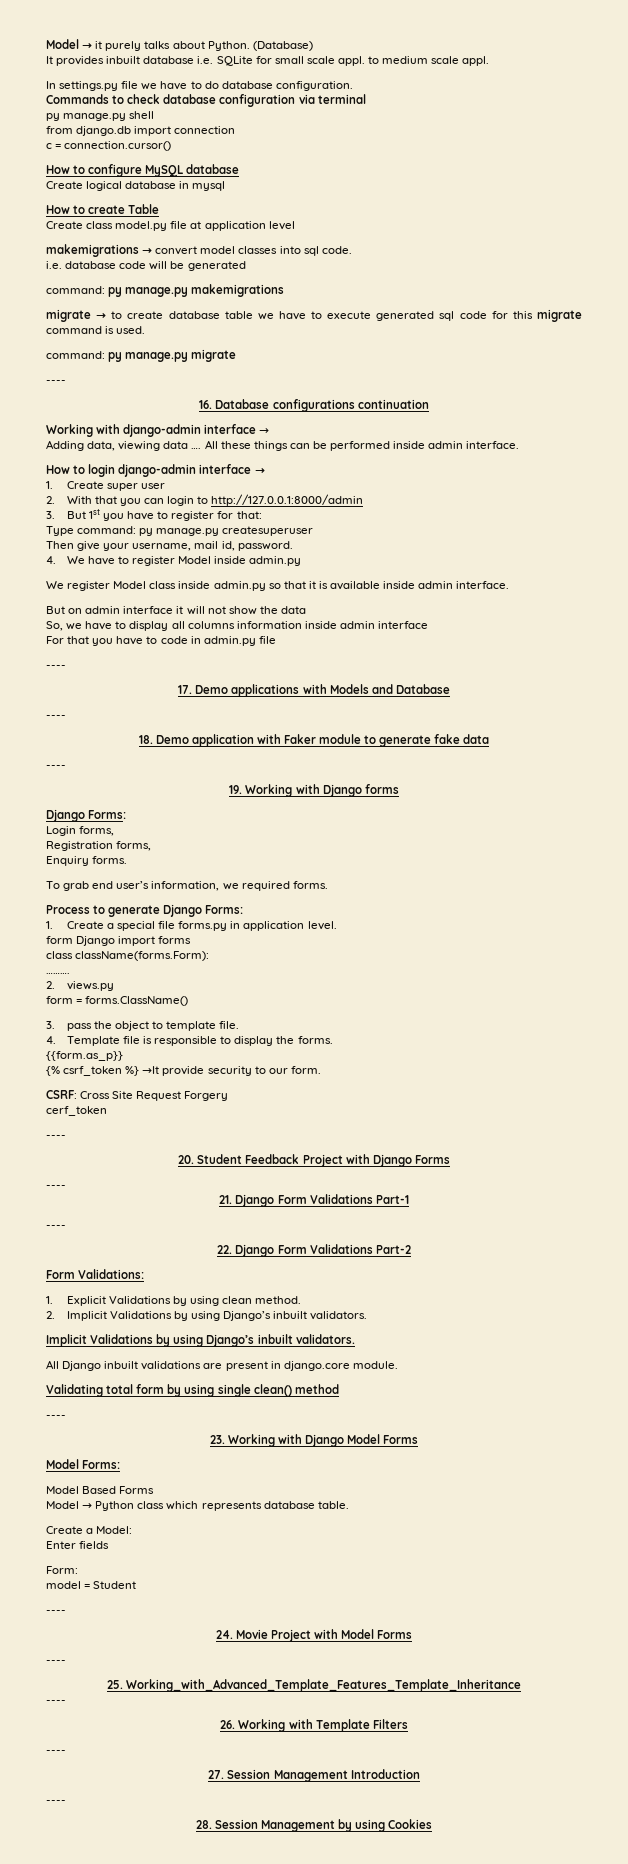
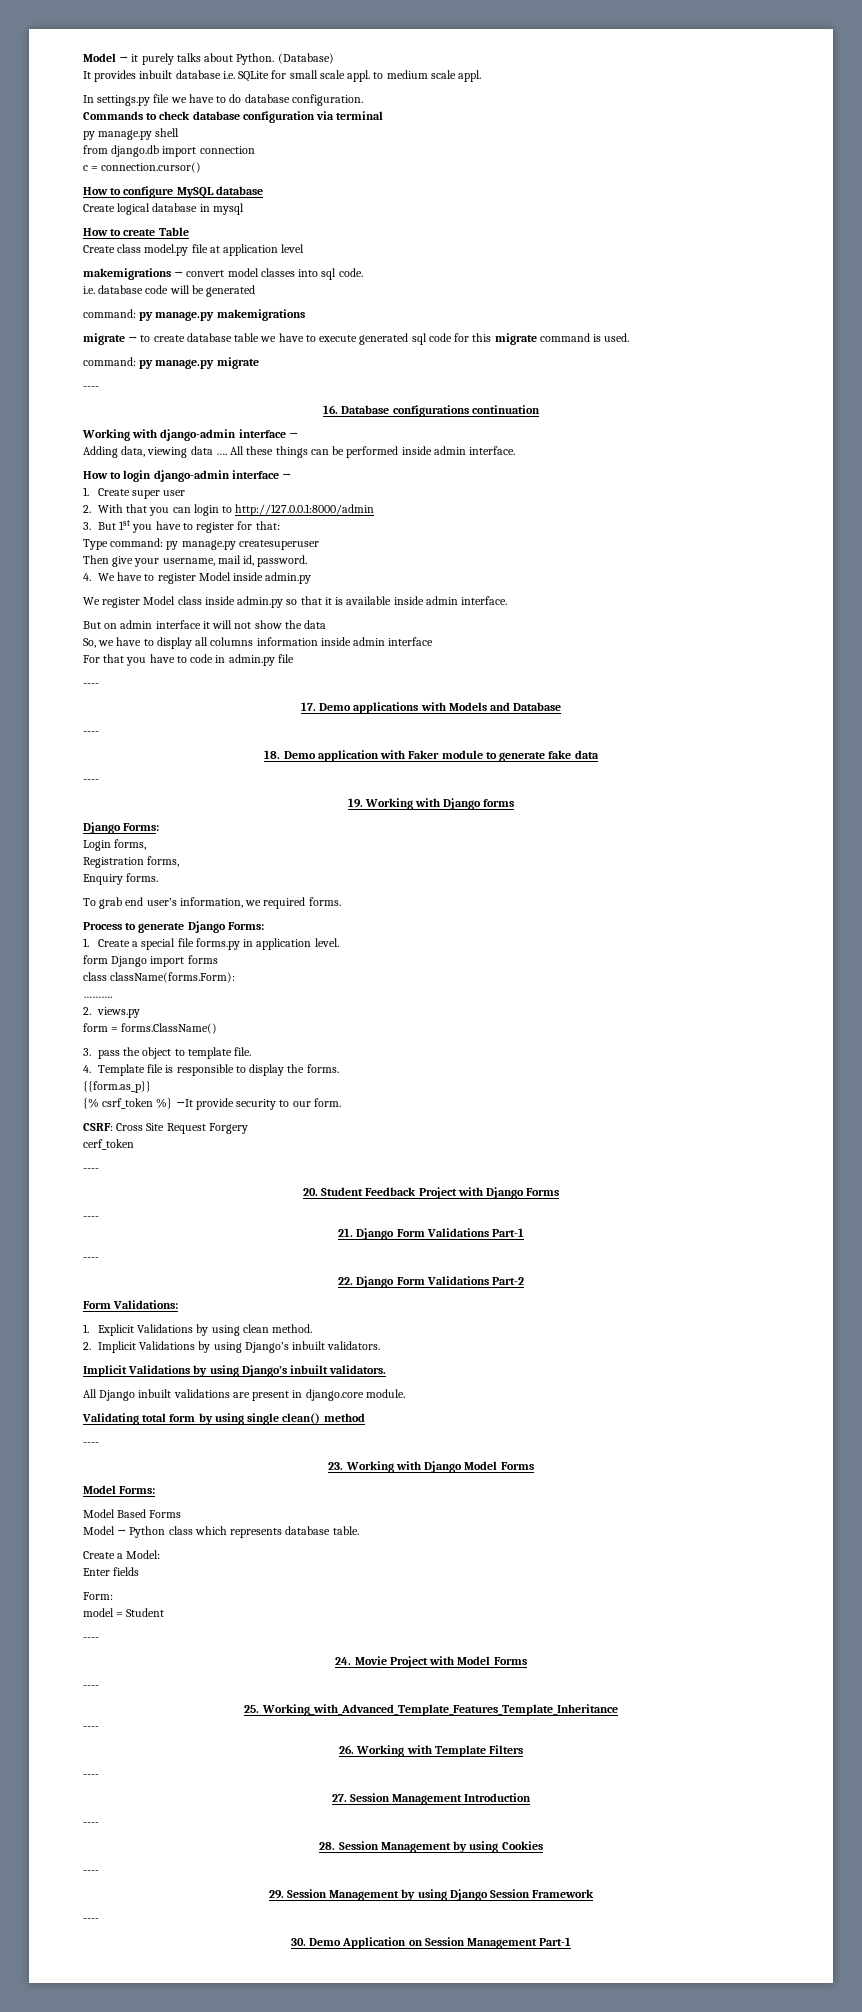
  28. Session Management by using Cookies
+ ----
+ 29. Session Management by using Django Session Framework
+ ----
+ 30. Demo Application on Session Management Part-1

